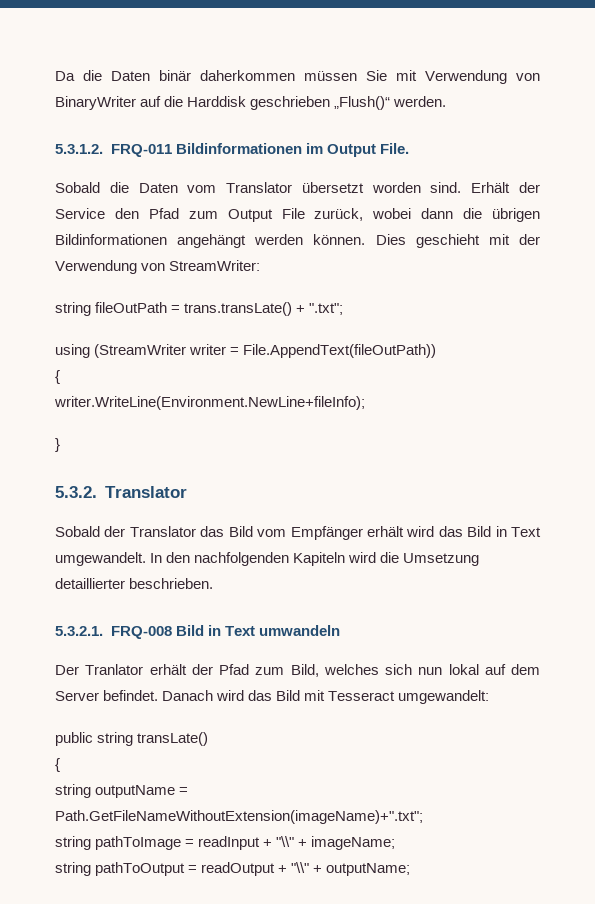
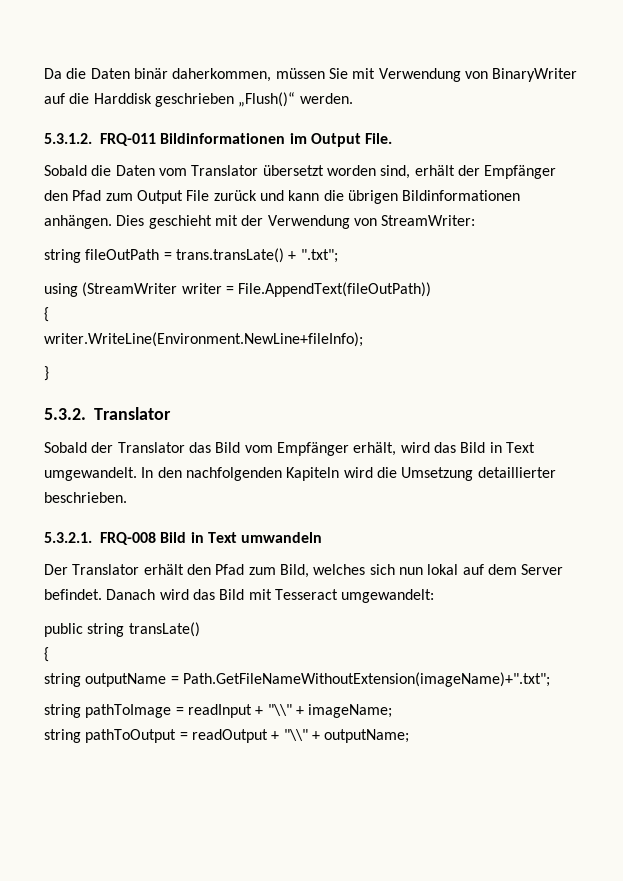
- Da die Daten binär daherkommen müssen Sie mit Verwendung von BinaryWriter auf die Harddisk geschrieben „Flush()“ werden.
+ Da die Daten binär daherkommen, müssen Sie mit Verwendung von BinaryWriter auf die Harddisk geschrieben „Flush()“ werden.
- Sobald die Daten vom Translator übersetzt worden sind. Erhält der Service den Pfad zum Output File zurück, wobei dann die übrigen Bildinformationen angehängt werden können.
+ Sobald die Daten vom Translator übersetzt worden sind, erhält der Empfänger den Pfad zum Output File zurück und kann die übrigen Bildinformationen anhängen.
- Sobald der Translator das Bild vom Empfänger erhält wird das Bild in Text umgewandelt.
+ Sobald der Translator das Bild vom Empfänger erhält, wird das Bild in Text umgewandelt.
- Der Tranlator erhält der Pfad zum Bild, welches sich nun lokal auf dem Server befindet.
+ Der Translator erhält den Pfad zum Bild, welches sich nun lokal auf dem Server befindet.

